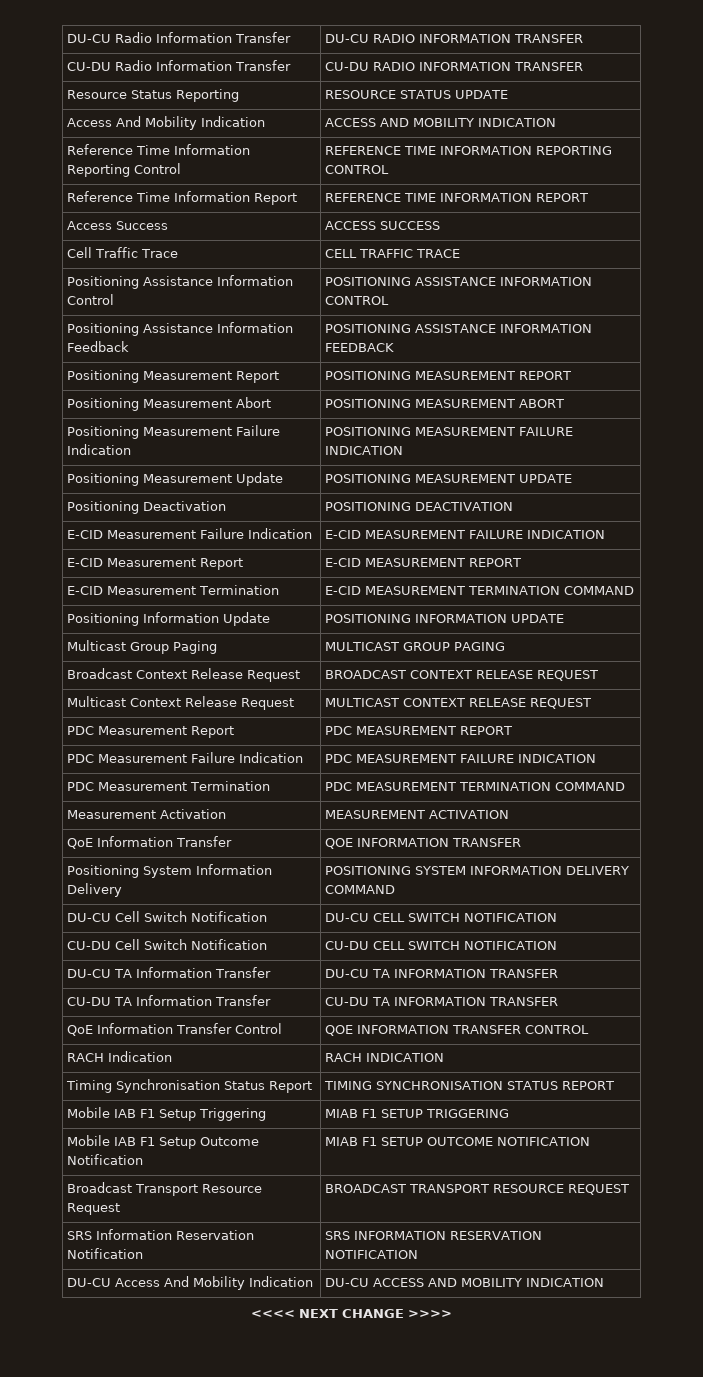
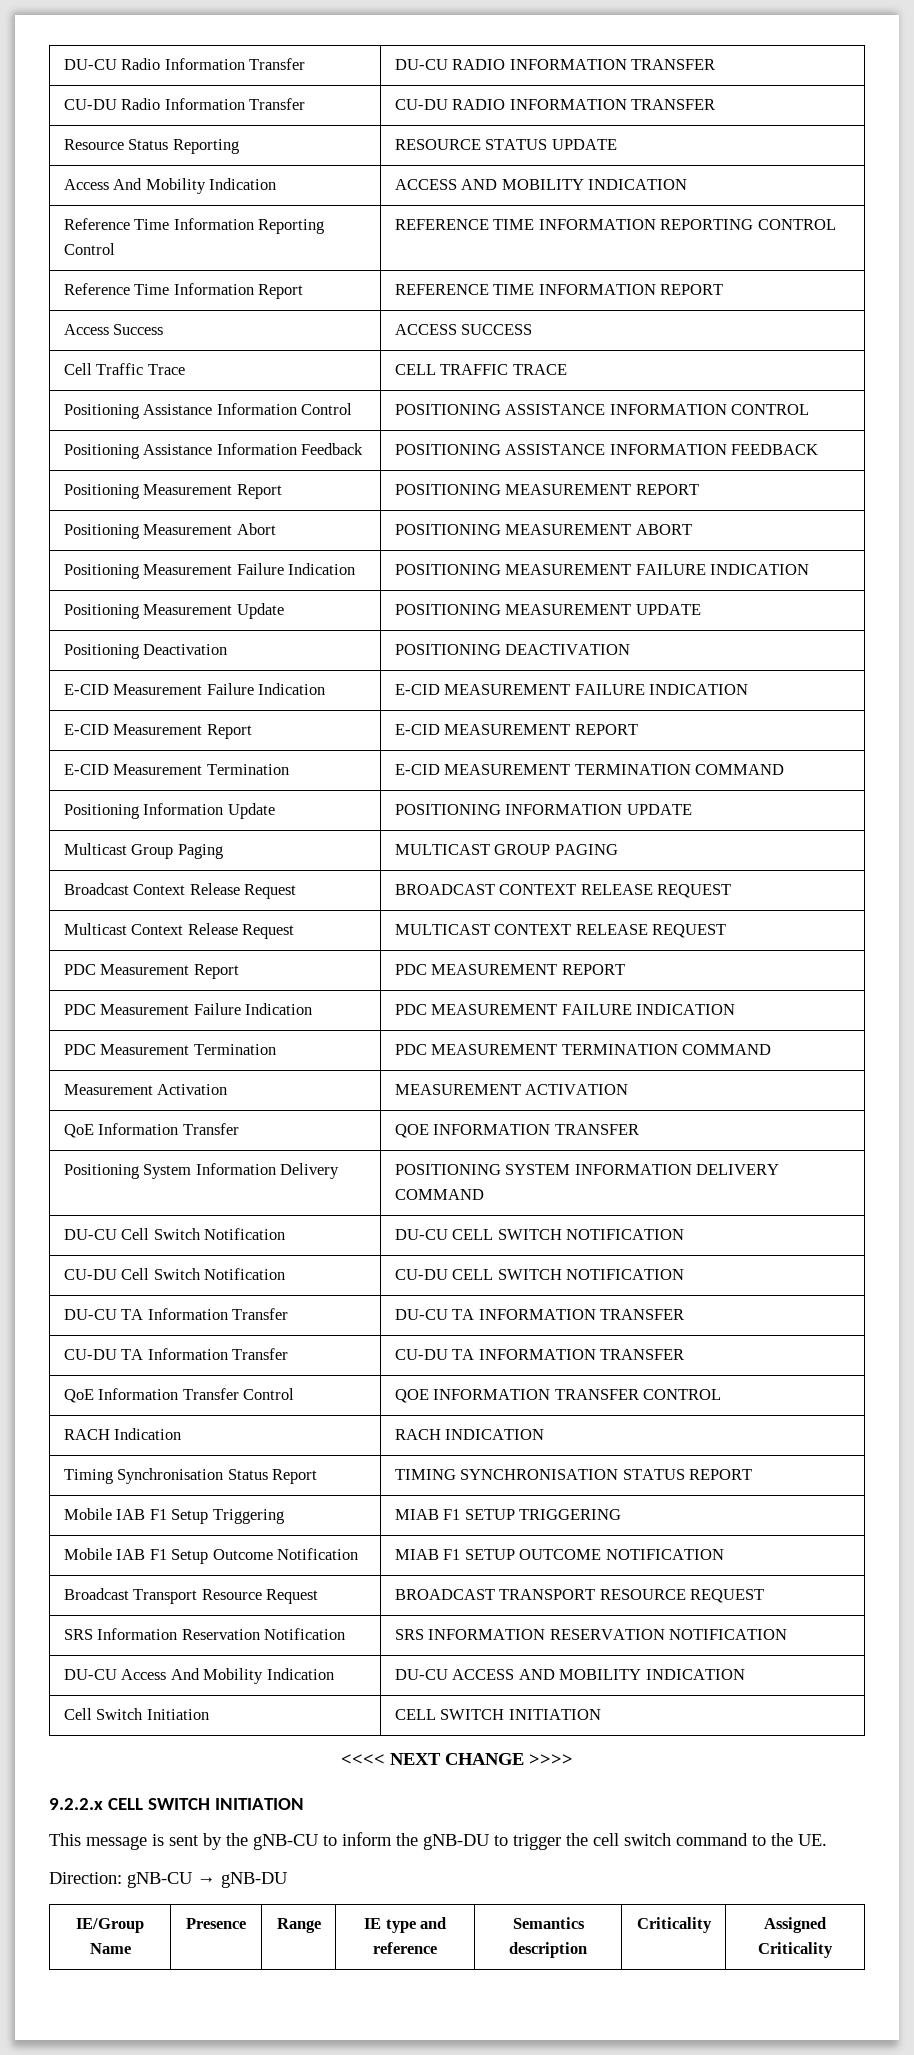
+ Cell Switch Initiation | CELL SWITCH INITIATION
  <<<< NEXT CHANGE >>>>
+ 9.2.2.x CELL SWITCH INITIATION
+ This message is sent by the gNB-CU to inform the gNB-DU to trigger the cell switch command to the UE.
+ Direction: gNB-CU → gNB-DU
+ IE/Group Name | Presence | Range | IE type and reference | Semantics description | Criticality | Assigned Criticality

